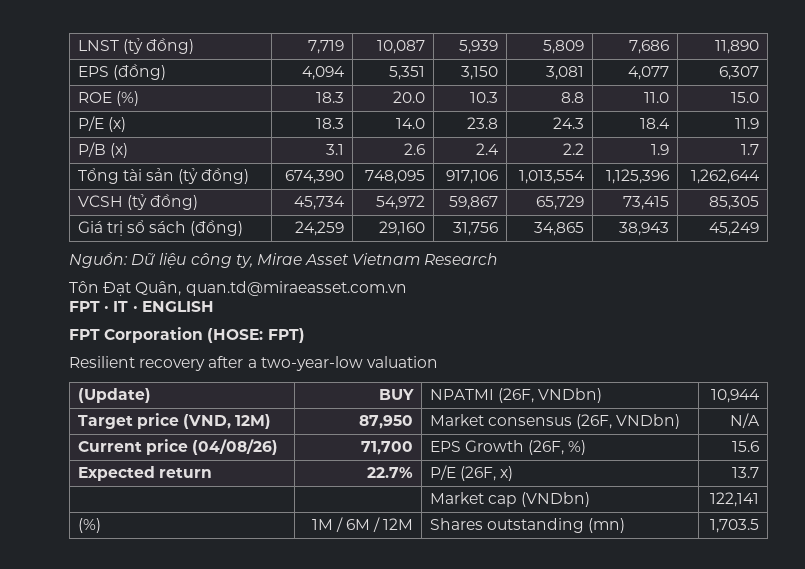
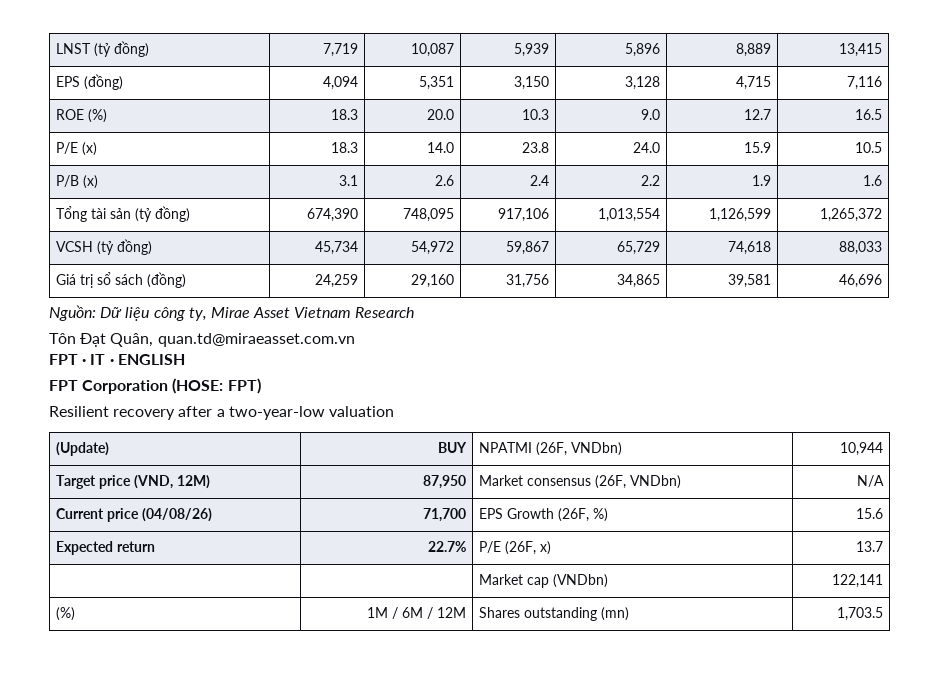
- LNST (tỷ đồng) | 7,719 | 10,087 | 5,939 | 5,809 | 7,686 | 11,890
+ LNST (tỷ đồng) | 7,719 | 10,087 | 5,939 | 5,896 | 8,889 | 13,415
- EPS (đồng) | 4,094 | 5,351 | 3,150 | 3,081 | 4,077 | 6,307
+ EPS (đồng) | 4,094 | 5,351 | 3,150 | 3,128 | 4,715 | 7,116
- ROE (%) | 18.3 | 20.0 | 10.3 | 8.8 | 11.0 | 15.0
+ ROE (%) | 18.3 | 20.0 | 10.3 | 9.0 | 12.7 | 16.5
- P/E (x) | 18.3 | 14.0 | 23.8 | 24.3 | 18.4 | 11.9
+ P/E (x) | 18.3 | 14.0 | 23.8 | 24.0 | 15.9 | 10.5
- P/B (x) | 3.1 | 2.6 | 2.4 | 2.2 | 1.9 | 1.7
+ P/B (x) | 3.1 | 2.6 | 2.4 | 2.2 | 1.9 | 1.6
- Tổng tài sản (tỷ đồng) | 674,390 | 748,095 | 917,106 | 1,013,554 | 1,125,396 | 1,262,644
+ Tổng tài sản (tỷ đồng) | 674,390 | 748,095 | 917,106 | 1,013,554 | 1,126,599 | 1,265,372
- VCSH (tỷ đồng) | 45,734 | 54,972 | 59,867 | 65,729 | 73,415 | 85,305
+ VCSH (tỷ đồng) | 45,734 | 54,972 | 59,867 | 65,729 | 74,618 | 88,033
- Giá trị sổ sách (đồng) | 24,259 | 29,160 | 31,756 | 34,865 | 38,943 | 45,249
+ Giá trị sổ sách (đồng) | 24,259 | 29,160 | 31,756 | 34,865 | 39,581 | 46,696

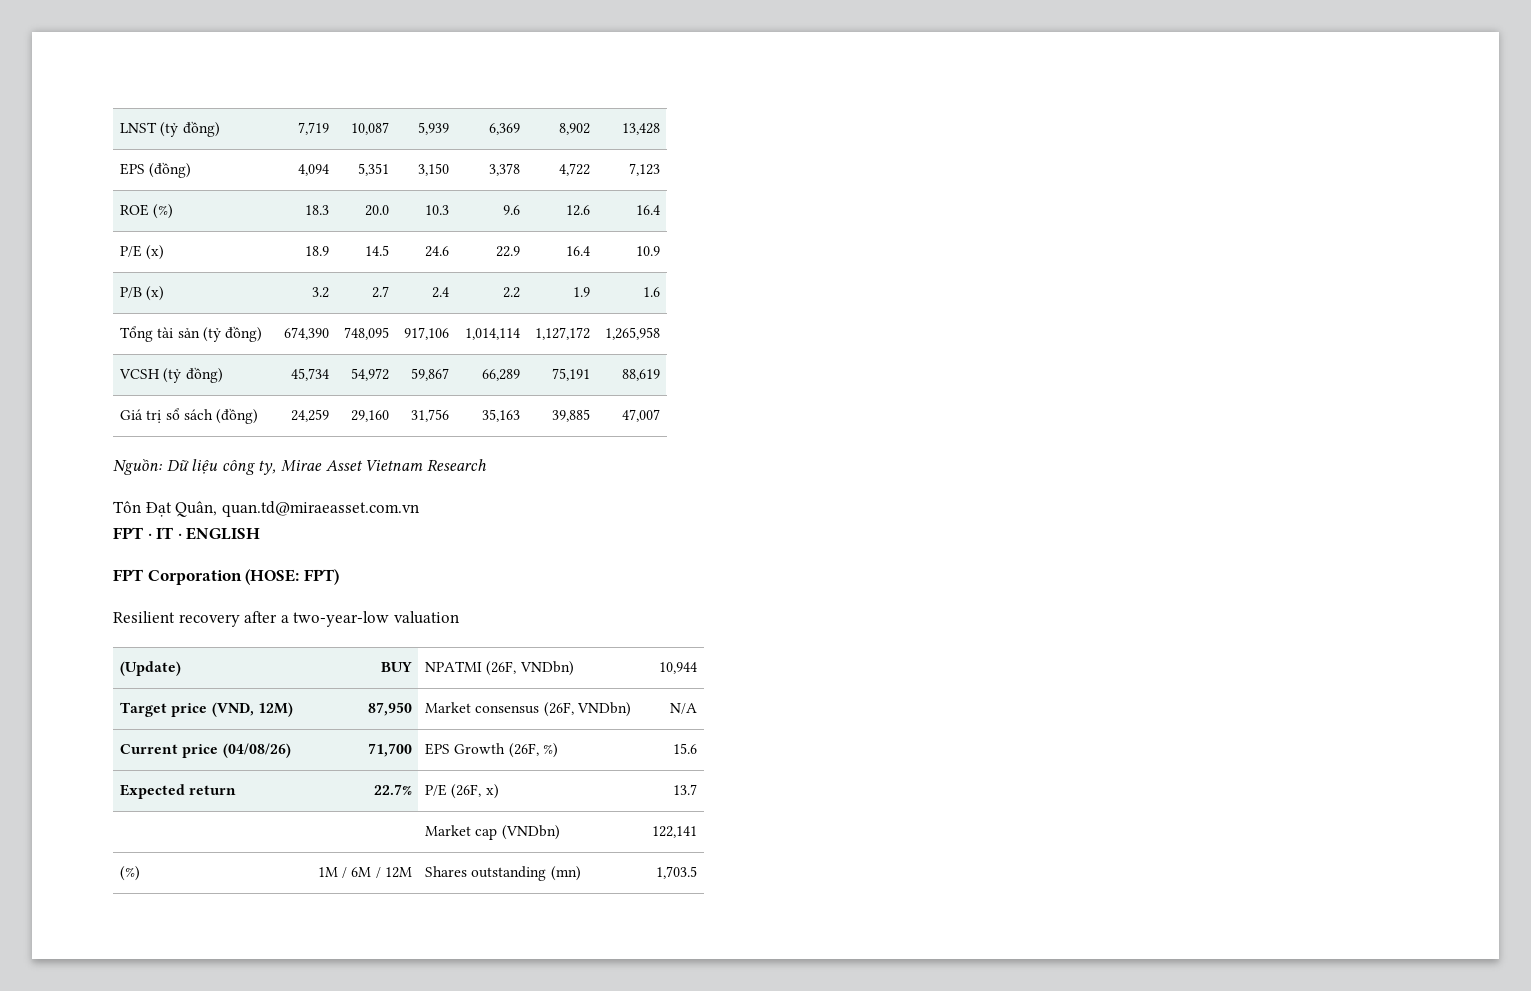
- LNST (tỷ đồng) | 7,719 | 10,087 | 5,939 | 5,896 | 8,889 | 13,415
+ LNST (tỷ đồng) | 7,719 | 10,087 | 5,939 | 6,369 | 8,902 | 13,428
- EPS (đồng) | 4,094 | 5,351 | 3,150 | 3,128 | 4,715 | 7,116
+ EPS (đồng) | 4,094 | 5,351 | 3,150 | 3,378 | 4,722 | 7,123
- ROE (%) | 18.3 | 20.0 | 10.3 | 9.0 | 12.7 | 16.5
+ ROE (%) | 18.3 | 20.0 | 10.3 | 9.6 | 12.6 | 16.4
- P/E (x) | 18.3 | 14.0 | 23.8 | 24.0 | 15.9 | 10.5
+ P/E (x) | 18.9 | 14.5 | 24.6 | 22.9 | 16.4 | 10.9
- P/B (x) | 3.1 | 2.6 | 2.4 | 2.2 | 1.9 | 1.6
+ P/B (x) | 3.2 | 2.7 | 2.4 | 2.2 | 1.9 | 1.6
- Tổng tài sản (tỷ đồng) | 674,390 | 748,095 | 917,106 | 1,013,554 | 1,126,599 | 1,265,372
+ Tổng tài sản (tỷ đồng) | 674,390 | 748,095 | 917,106 | 1,014,114 | 1,127,172 | 1,265,958
- VCSH (tỷ đồng) | 45,734 | 54,972 | 59,867 | 65,729 | 74,618 | 88,033
+ VCSH (tỷ đồng) | 45,734 | 54,972 | 59,867 | 66,289 | 75,191 | 88,619
- Giá trị sổ sách (đồng) | 24,259 | 29,160 | 31,756 | 34,865 | 39,581 | 46,696
+ Giá trị sổ sách (đồng) | 24,259 | 29,160 | 31,756 | 35,163 | 39,885 | 47,007

